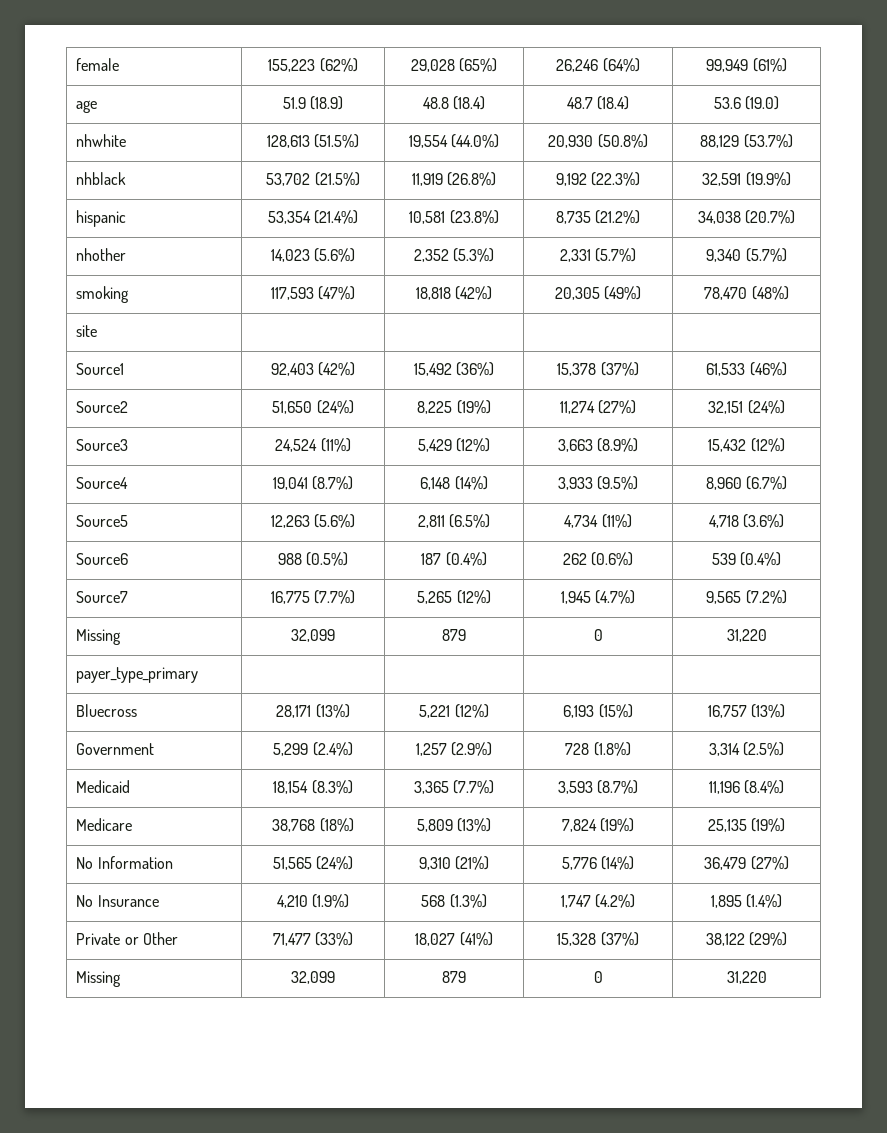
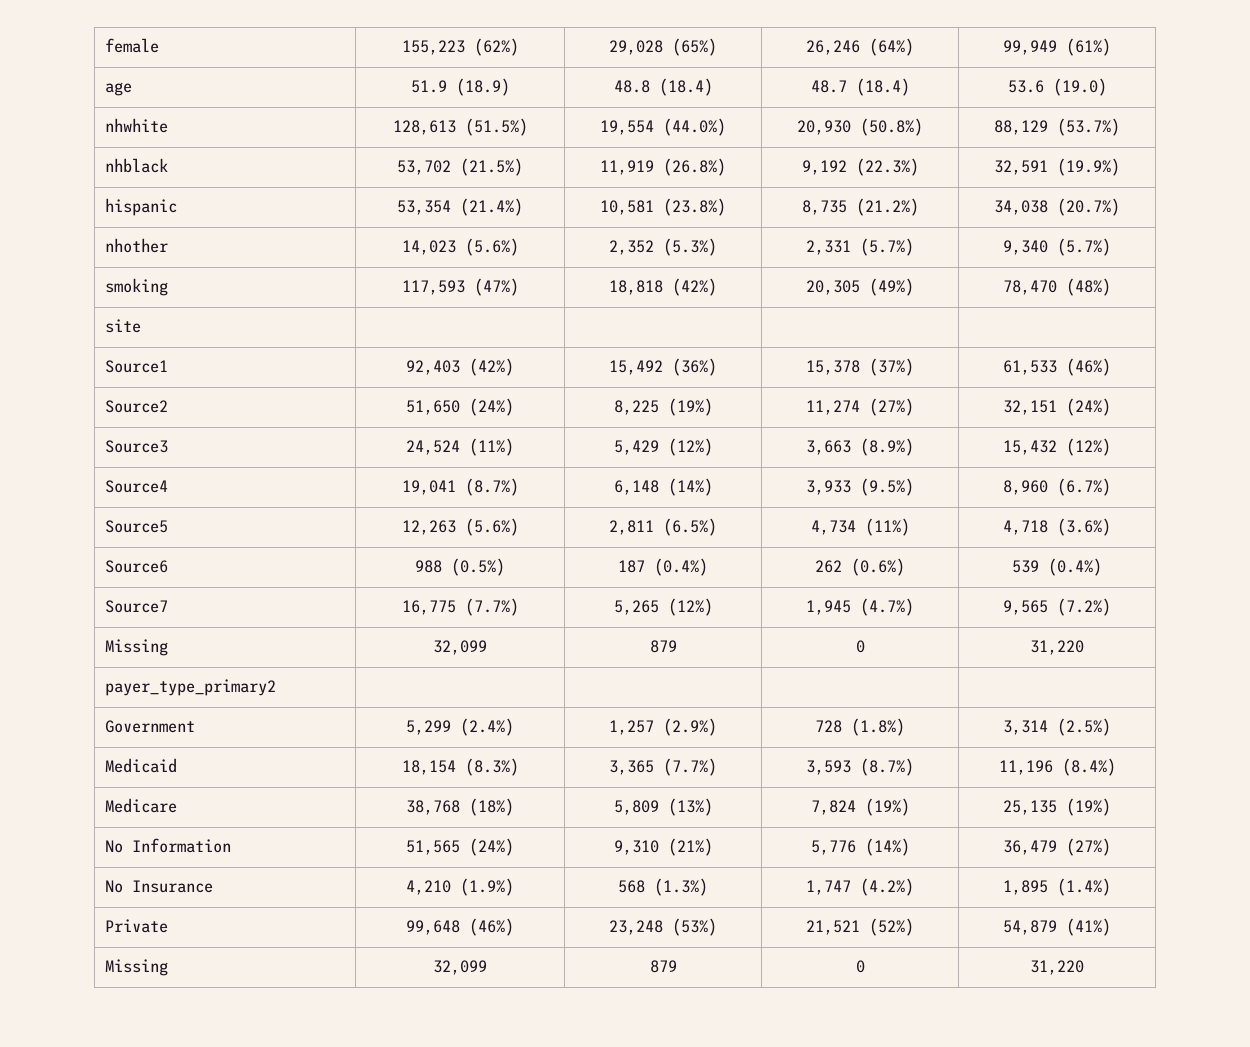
- payer_type_primary | | | |
- Bluecross | 28,171 (13%) | 5,221 (12%) | 6,193 (15%) | 16,757 (13%)
+ payer_type_primary2 | | | |
- Private or Other | 71,477 (33%) | 18,027 (41%) | 15,328 (37%) | 38,122 (29%)
+ Private | 99,648 (46%) | 23,248 (53%) | 21,521 (52%) | 54,879 (41%)

